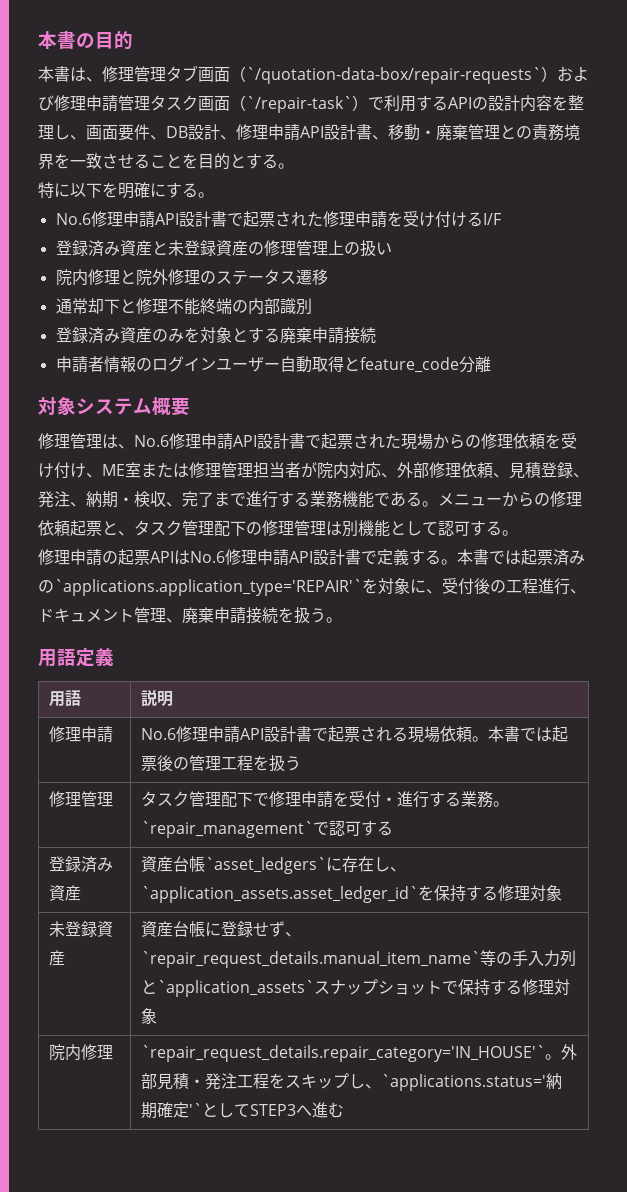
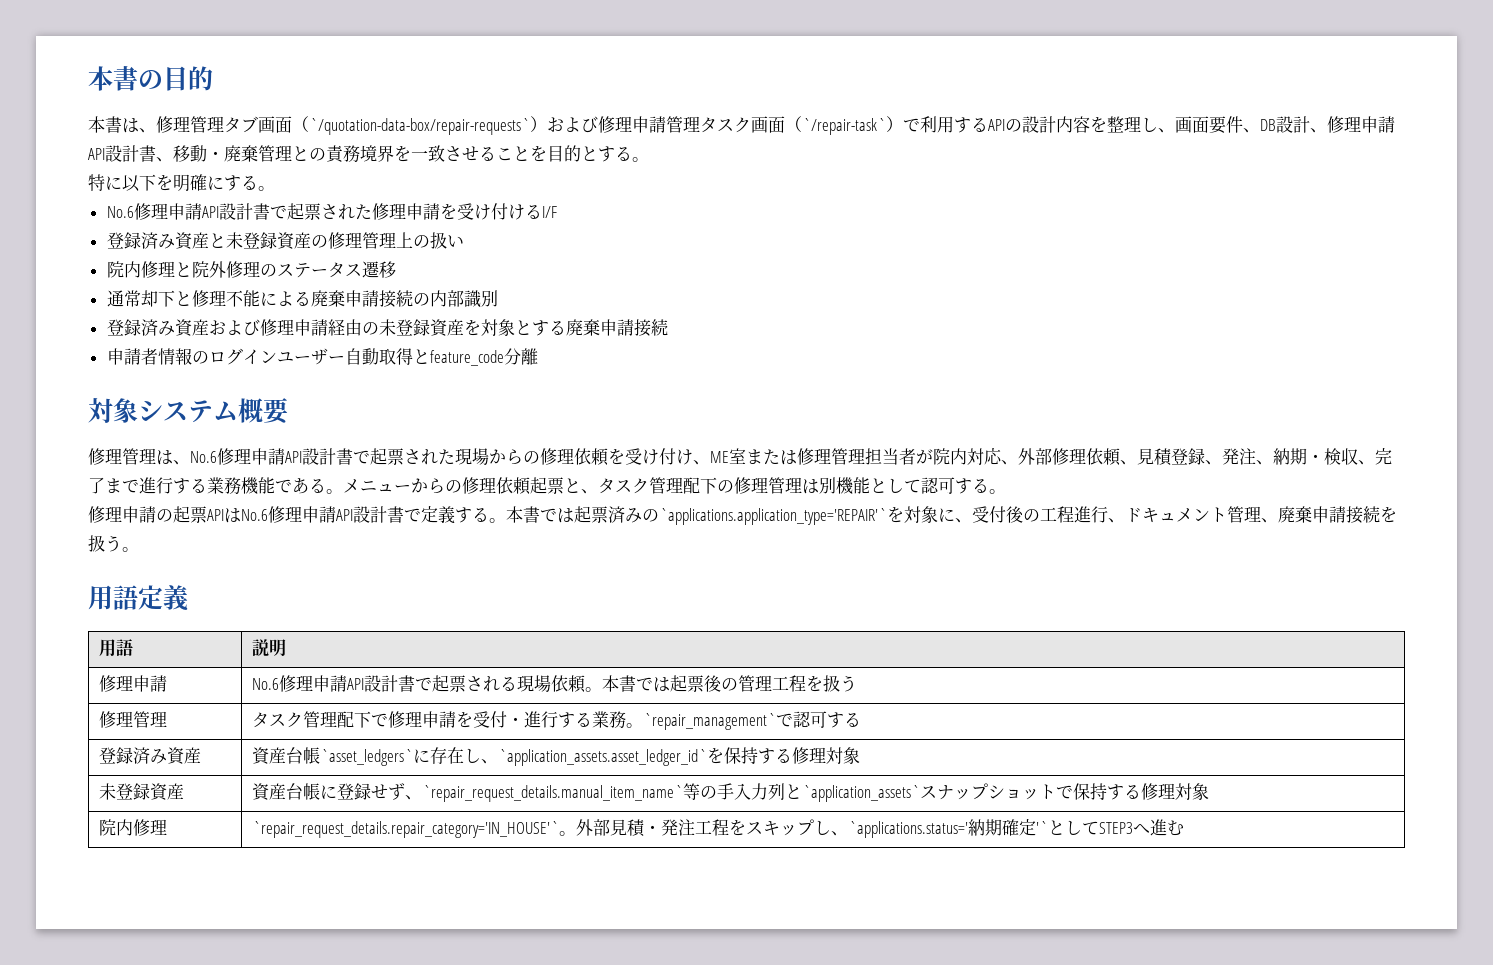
- 通常却下と修理不能終端の内部識別
+ 通常却下と修理不能による廃棄申請接続の内部識別
- 登録済み資産のみを対象とする廃棄申請接続
+ 登録済み資産および修理申請経由の未登録資産を対象とする廃棄申請接続

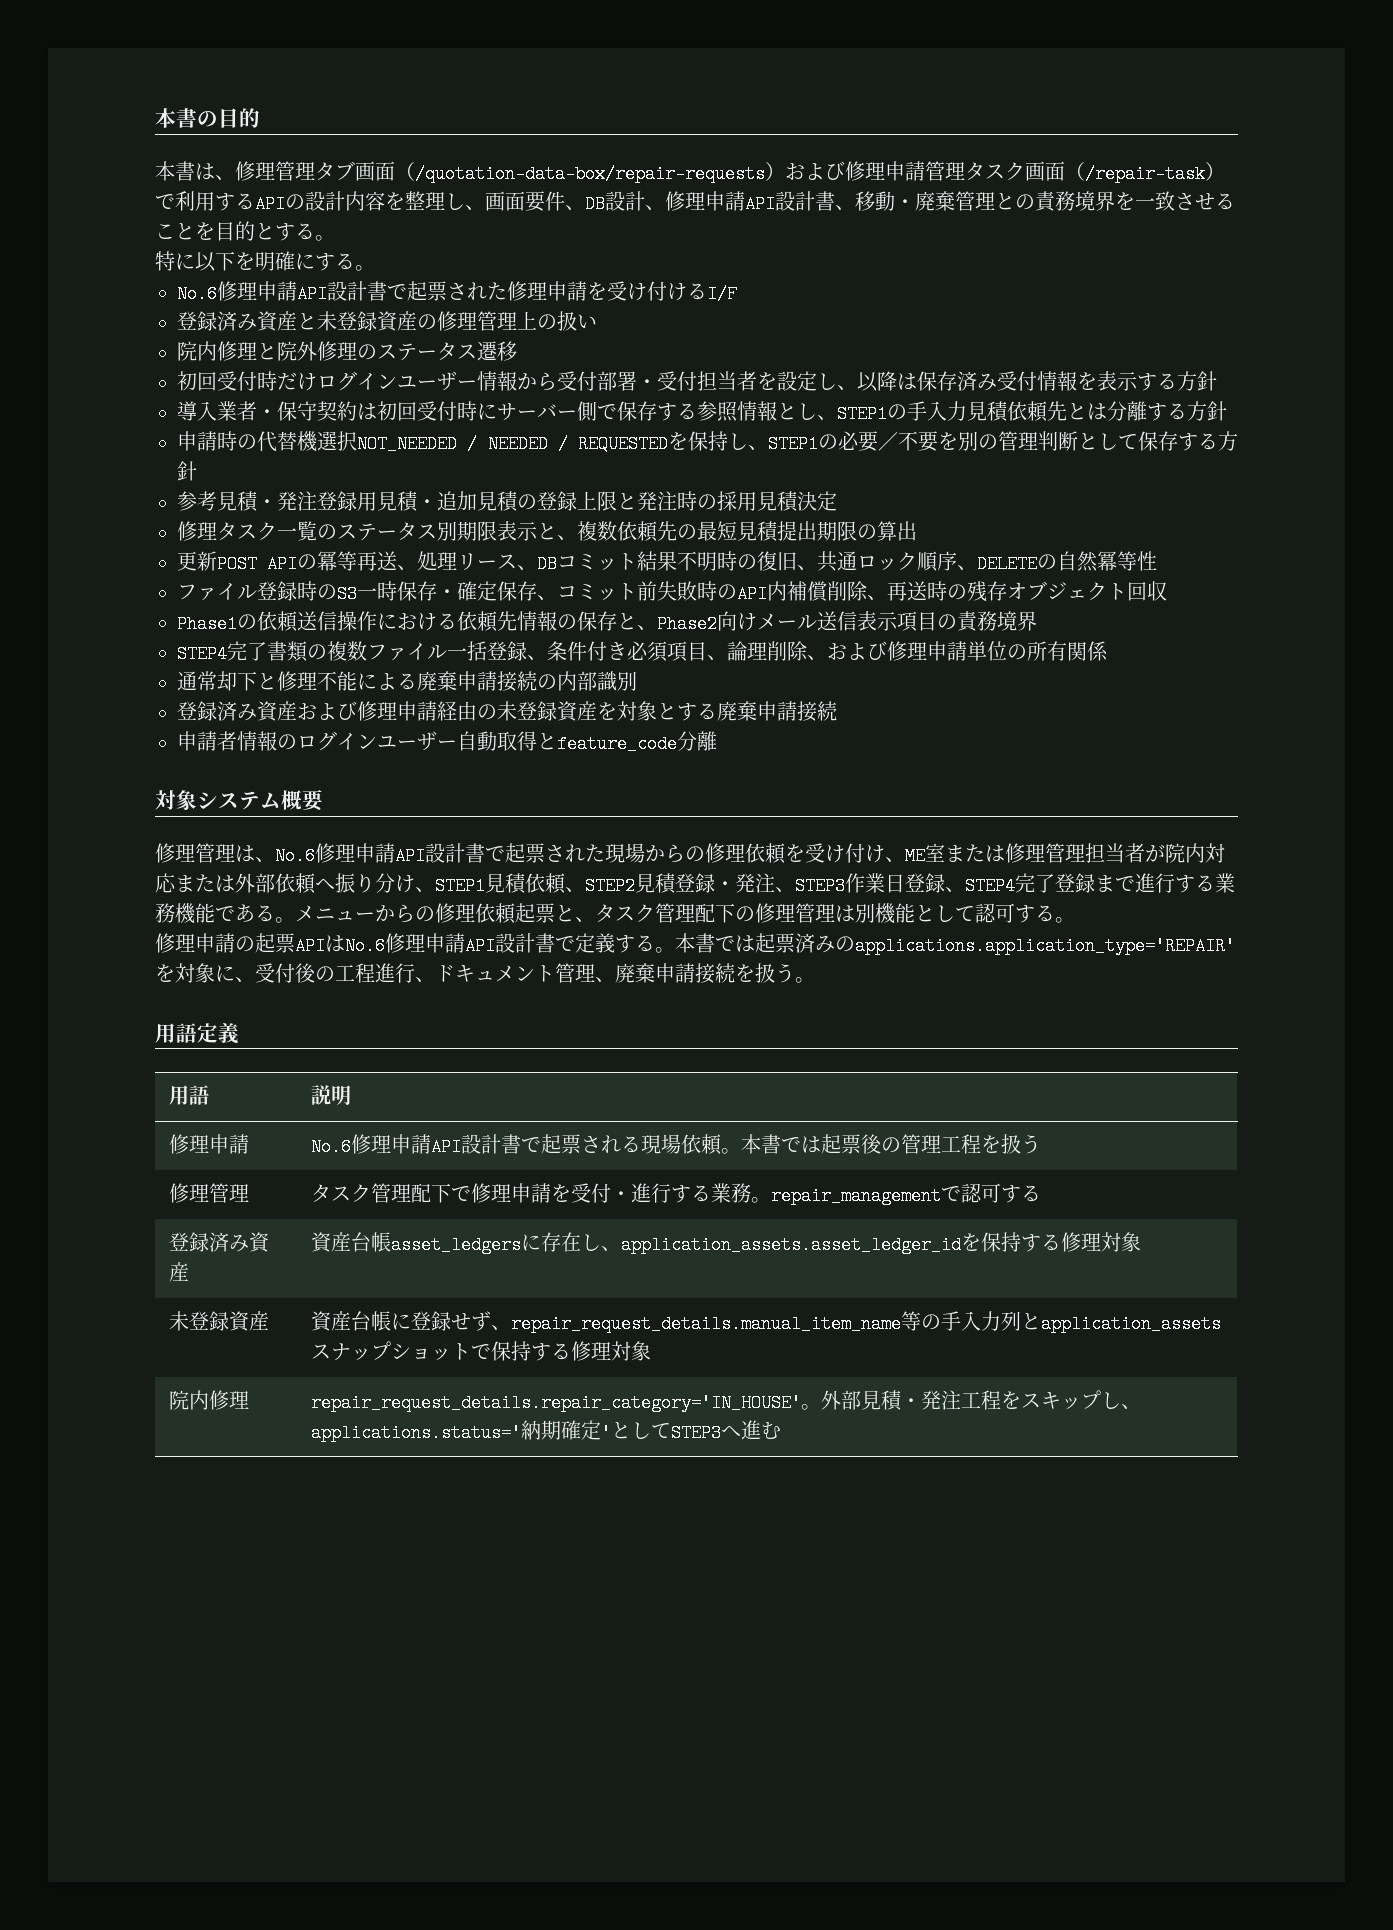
- 本書は、修理管理タブ画面（`/quotation-data-box/repair-requests`）および修理申請管理タスク画面（`/repair-task`）で利用するAPIの設計内容を整理し、画面要件、DB設計、修理申請API設計書、移動・廃棄管理との責務境界を一致させることを目的とする。
+ 本書は、修理管理タブ画面（/quotation-data-box/repair-requests）および修理申請管理タスク画面（/repair-task）で利用するAPIの設計内容を整理し、画面要件、DB設計、修理申請API設計書、移動・廃棄管理との責務境界を一致させることを目的とする。
+ 初回受付時だけログインユーザー情報から受付部署・受付担当者を設定し、以降は保存済み受付情報を表示する方針
+ 導入業者・保守契約は初回受付時にサーバー側で保存する参照情報とし、STEP1の手入力見積依頼先とは分離する方針
+ 申請時の代替機選択NOT_NEEDED / NEEDED / REQUESTEDを保持し、STEP1の必要／不要を別の管理判断として保存する方針
+ 参考見積・発注登録用見積・追加見積の登録上限と発注時の採用見積決定
+ 修理タスク一覧のステータス別期限表示と、複数依頼先の最短見積提出期限の算出
+ 更新POST APIの冪等再送、処理リース、DBコミット結果不明時の復旧、共通ロック順序、DELETEの自然冪等性
+ ファイル登録時のS3一時保存・確定保存、コミット前失敗時のAPI内補償削除、再送時の残存オブジェクト回収
+ Phase1の依頼送信操作における依頼先情報の保存と、Phase2向けメール送信表示項目の責務境界
+ STEP4完了書類の複数ファイル一括登録、条件付き必須項目、論理削除、および修理申請単位の所有関係
- 修理管理は、No.6修理申請API設計書で起票された現場からの修理依頼を受け付け、ME室または修理管理担当者が院内対応、外部修理依頼、見積登録、発注、納期・検収、完了まで進行する業務機能である。
+ 修理管理は、No.6修理申請API設計書で起票された現場からの修理依頼を受け付け、ME室または修理管理担当者が院内対応または外部依頼へ振り分け、STEP1見積依頼、STEP2見積登録・発注、STEP3作業日登録、STEP4完了登録まで進行する業務機能である。
- 本書では起票済みの`applications.application_type='REPAIR'`を対象に、受付後の工程進行、ドキュメント管理、廃棄申請接続を扱う。
+ 本書では起票済みのapplications.application_type='REPAIR'を対象に、受付後の工程進行、ドキュメント管理、廃棄申請接続を扱う。
- 修理管理 | タスク管理配下で修理申請を受付・進行する業務。`repair_management`で認可する
+ 修理管理 | タスク管理配下で修理申請を受付・進行する業務。repair_managementで認可する
- 登録済み資産 | 資産台帳`asset_ledgers`に存在し、`application_assets.asset_ledger_id`を保持する修理対象
+ 登録済み資産 | 資産台帳asset_ledgersに存在し、application_assets.asset_ledger_idを保持する修理対象
- 未登録資産 | 資産台帳に登録せず、`repair_request_details.manual_item_name`等の手入力列と`application_assets`スナップショットで保持する修理対象
+ 未登録資産 | 資産台帳に登録せず、repair_request_details.manual_item_name等の手入力列とapplication_assetsスナップショットで保持する修理対象
- 院内修理 | `repair_request_details.repair_category='IN_HOUSE'`。外部見積・発注工程をスキップし、`applications.status='納期確定'`としてSTEP3へ進む
+ 院内修理 | repair_request_details.repair_category='IN_HOUSE'。外部見積・発注工程をスキップし、applications.status='納期確定'としてSTEP3へ進む

